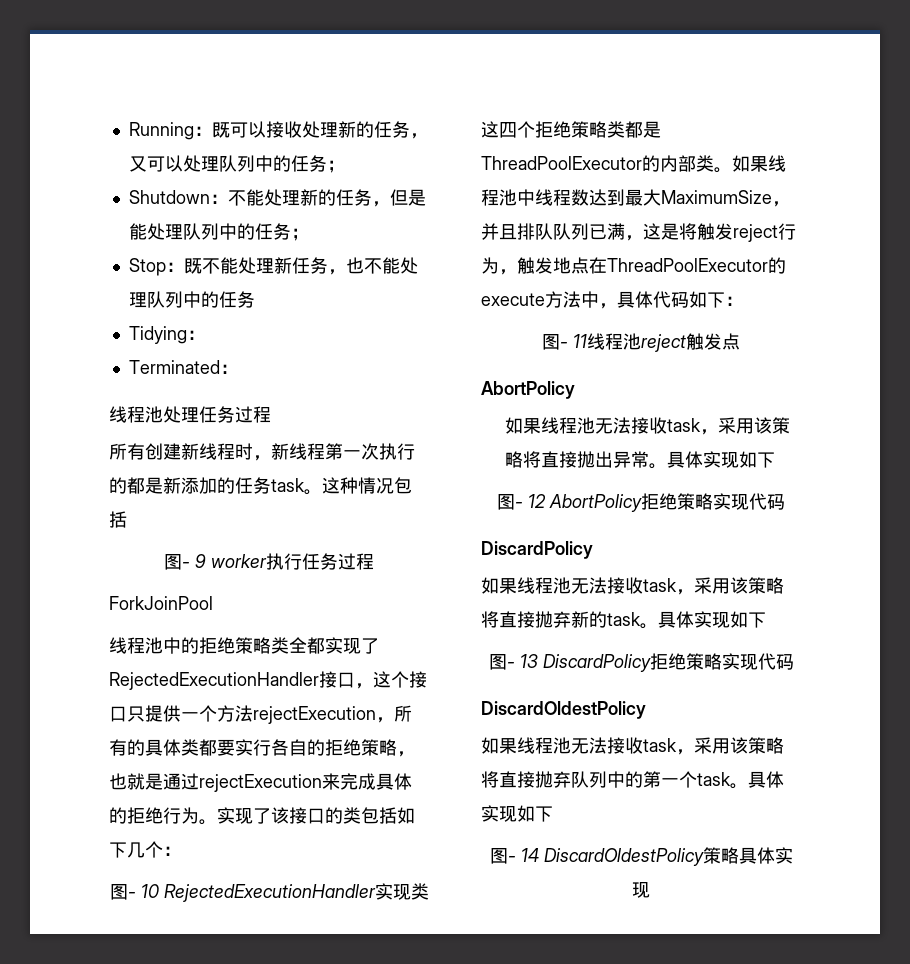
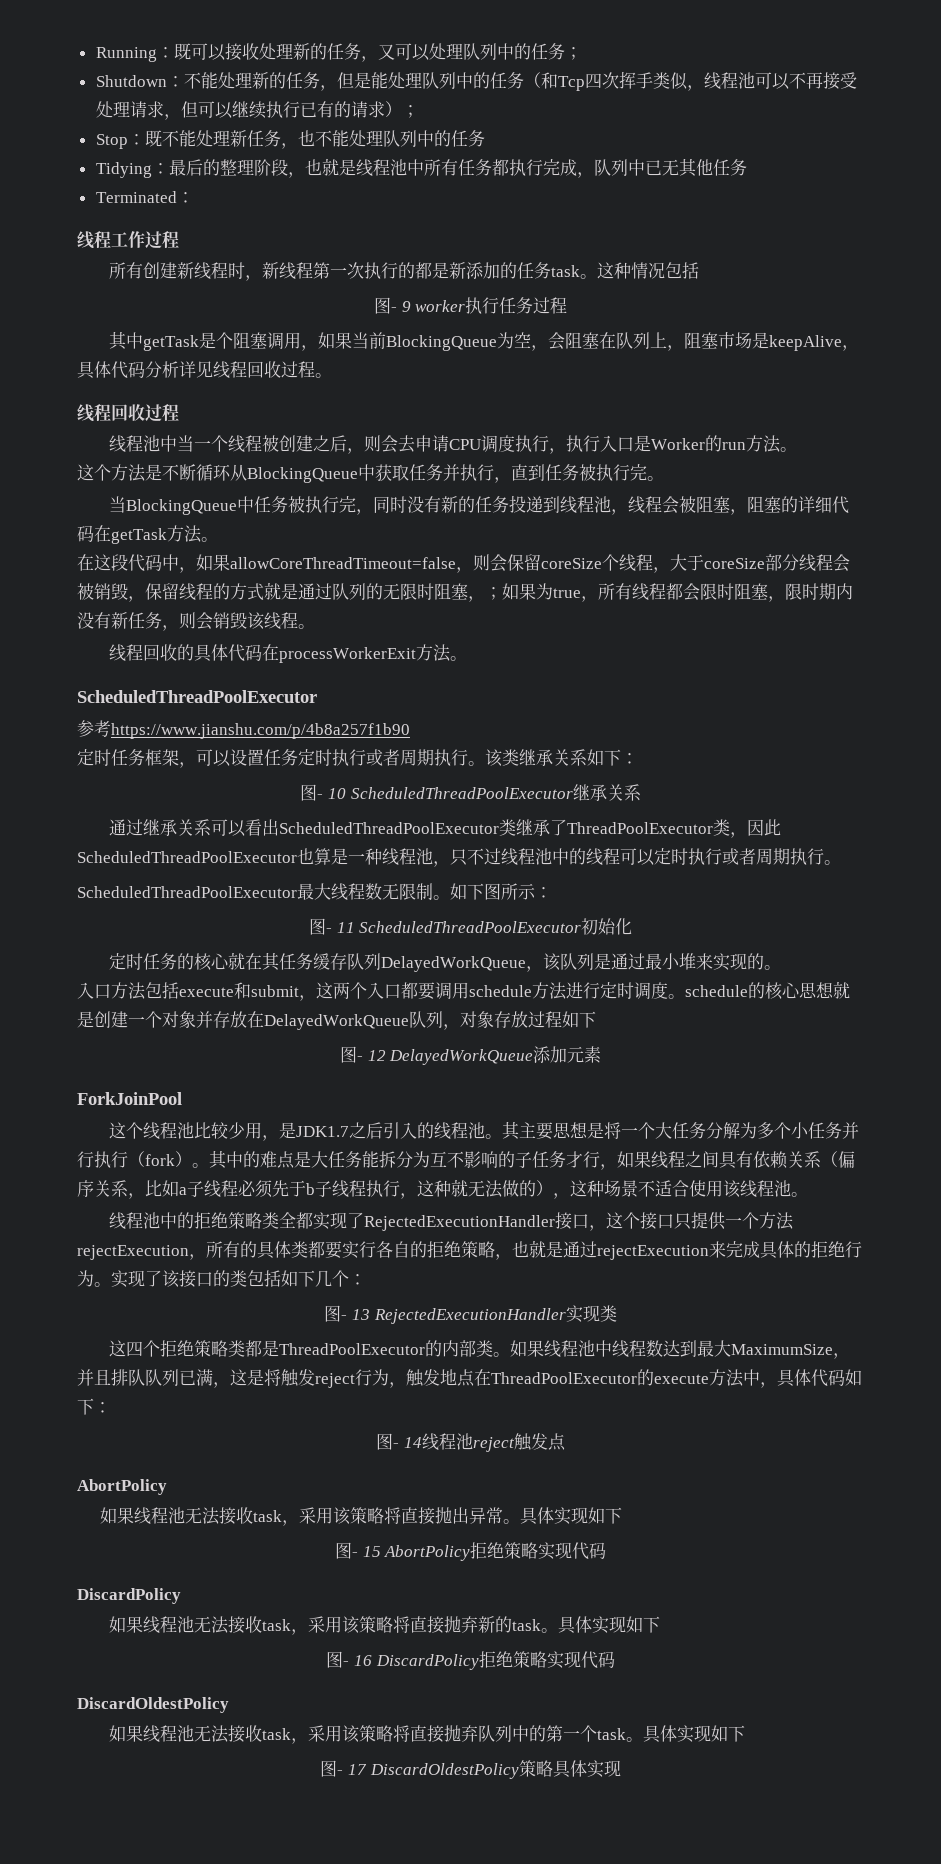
- Shutdown：不能处理新的任务，但是能处理队列中的任务；
+ Shutdown：不能处理新的任务，但是能处理队列中的任务（和Tcp四次挥手类似，线程池可以不再接受处理请求，但可以继续执行已有的请求）；
- Tidying：
+ Tidying：最后的整理阶段，也就是线程池中所有任务都执行完成，队列中已无其他任务
- 线程池处理任务过程
+ 线程工作过程
+ 其中getTask是个阻塞调用，如果当前BlockingQueue为空，会阻塞在队列上，阻塞市场是keepAlive，具体代码分析详见线程回收过程。
+ 线程回收过程
+ 线程池中当一个线程被创建之后，则会去申请CPU调度执行，执行入口是Worker的run方法。
+ 这个方法是不断循环从BlockingQueue中获取任务并执行，直到任务被执行完。
+ 当BlockingQueue中任务被执行完，同时没有新的任务投递到线程池，线程会被阻塞，阻塞的详细代码在getTask方法。
+ 在这段代码中，如果allowCoreThreadTimeout=false，则会保留coreSize个线程，大于coreSize部分线程会被销毁，保留线程的方式就是通过队列的无限时阻塞，；如果为true，所有线程都会限时阻塞，限时期内没有新任务，则会销毁该线程。
+ 线程回收的具体代码在processWorkerExit方法。
+ ScheduledThreadPoolExecutor
+ 参考https://www.jianshu.com/p/4b8a257f1b90
+ 定时任务框架，可以设置任务定时执行或者周期执行。该类继承关系如下：
+ 图- 10 ScheduledThreadPoolExecutor继承关系
+ 通过继承关系可以看出ScheduledThreadPoolExecutor类继承了ThreadPoolExecutor类，因此ScheduledThreadPoolExecutor也算是一种线程池，只不过线程池中的线程可以定时执行或者周期执行。
+ ScheduledThreadPoolExecutor最大线程数无限制。如下图所示：
+ 图- 11 ScheduledThreadPoolExecutor初始化
+ 定时任务的核心就在其任务缓存队列DelayedWorkQueue，该队列是通过最小堆来实现的。
+ 入口方法包括execute和submit，这两个入口都要调用schedule方法进行定时调度。schedule的核心思想就是创建一个对象并存放在DelayedWorkQueue队列，对象存放过程如下
+ 图- 12 DelayedWorkQueue添加元素
  ForkJoinPool
+ 这个线程池比较少用，是JDK1.7之后引入的线程池。其主要思想是将一个大任务分解为多个小任务并行执行（fork）。其中的难点是大任务能拆分为互不影响的子任务才行，如果线程之间具有依赖关系（偏序关系，比如a子线程必须先于b子线程执行，这种就无法做的），这种场景不适合使用该线程池。
- 图- 10 RejectedExecutionHandler实现类
+ 图- 13 RejectedExecutionHandler实现类
- 图- 11线程池reject触发点
+ 图- 14线程池reject触发点
- 图- 12 AbortPolicy拒绝策略实现代码
+ 图- 15 AbortPolicy拒绝策略实现代码
- 图- 13 DiscardPolicy拒绝策略实现代码
+ 图- 16 DiscardPolicy拒绝策略实现代码
- 图- 14 DiscardOldestPolicy策略具体实现
+ 图- 17 DiscardOldestPolicy策略具体实现

